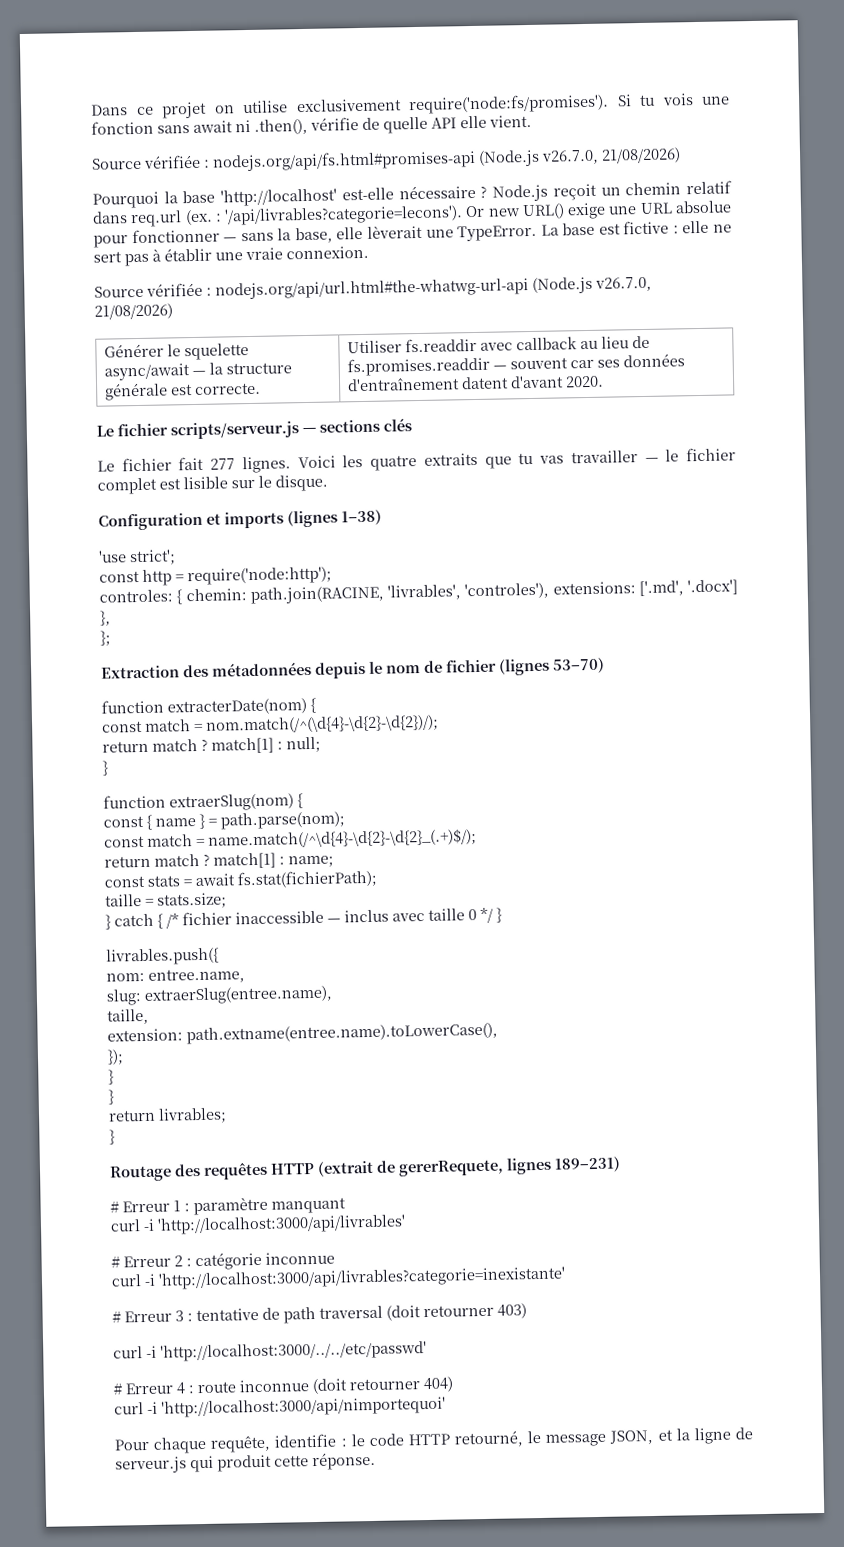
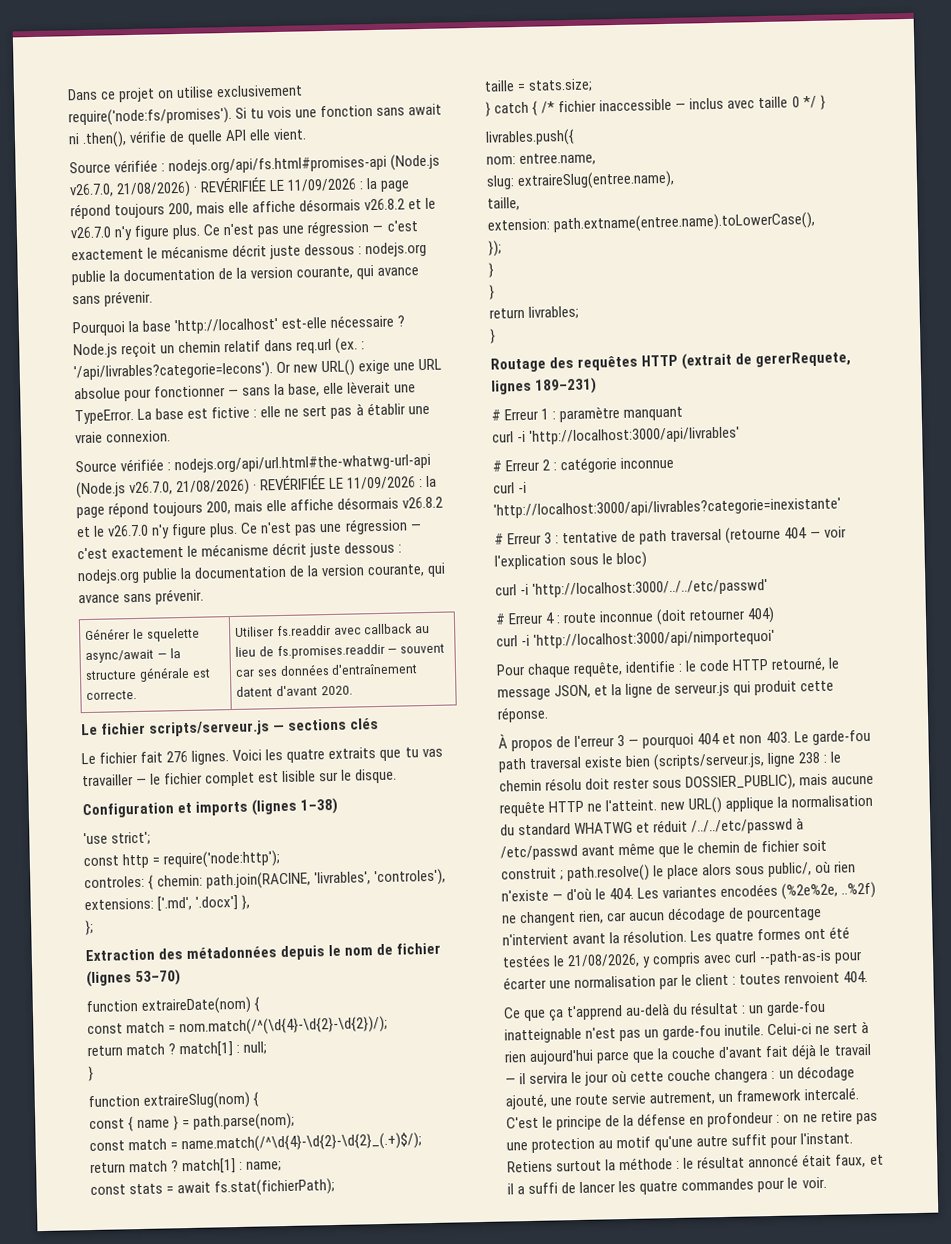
- Source vérifiée : nodejs.org/api/fs.html#promises-api (Node.js v26.7.0, 21/08/2026)
+ Source vérifiée : nodejs.org/api/fs.html#promises-api (Node.js v26.7.0, 21/08/2026) · REVÉRIFIÉE LE 11/09/2026 : la page répond toujours 200, mais elle affiche désormais v26.8.2 et le v26.7.0 n'y figure plus. Ce n'est pas une régression — c'est exactement le mécanisme décrit juste dessous : nodejs.org publie la documentation de la version courante, qui avance sans prévenir.
- Source vérifiée : nodejs.org/api/url.html#the-whatwg-url-api (Node.js v26.7.0, 21/08/2026)
+ Source vérifiée : nodejs.org/api/url.html#the-whatwg-url-api (Node.js v26.7.0, 21/08/2026) · REVÉRIFIÉE LE 11/09/2026 : la page répond toujours 200, mais elle affiche désormais v26.8.2 et le v26.7.0 n'y figure plus. Ce n'est pas une régression — c'est exactement le mécanisme décrit juste dessous : nodejs.org publie la documentation de la version courante, qui avance sans prévenir.
- Le fichier fait 277 lignes.
+ Le fichier fait 276 lignes.
- function extracterDate(nom) {
+ function extraireDate(nom) {
- function extraerSlug(nom) {
+ function extraireSlug(nom) {
- slug: extraerSlug(entree.name),
+ slug: extraireSlug(entree.name),
- # Erreur 3 : tentative de path traversal (doit retourner 403)
+ # Erreur 3 : tentative de path traversal (retourne 404 — voir l'explication sous le bloc)
+ À propos de l'erreur 3 — pourquoi 404 et non 403. Le garde-fou path traversal existe bien (scripts/serveur.js, ligne 238 : le chemin résolu doit rester sous DOSSIER_PUBLIC), mais aucune requête HTTP ne l'atteint. new URL() applique la normalisation du standard WHATWG et réduit /../../etc/passwd à /etc/passwd avant même que le chemin de fichier soit construit ; path.resolve() le place alors sous public/, où rien n'existe — d'où le 404. Les variantes encodées (%2e%2e, ..%2f) ne changent rien, car aucun décodage de pourcentage n'intervient avant la résolution. Les quatre formes ont été testées le 21/08/2026, y compris avec curl --path-as-is pour écarter une normalisation par le client : toutes renvoient 404.
+ Ce que ça t'apprend au-delà du résultat : un garde-fou inatteignable n'est pas un garde-fou inutile. Celui-ci ne sert à rien aujourd'hui parce que la couche d'avant fait déjà le travail — il servira le jour où cette couche changera : un décodage ajouté, une route servie autrement, un framework intercalé. C'est le principe de la défense en profondeur : on ne retire pas une protection au motif qu'une autre suffit pour l'instant. Retiens surtout la méthode : le résultat annoncé était faux, et il a suffi de lancer les quatre commandes pour le voir.

